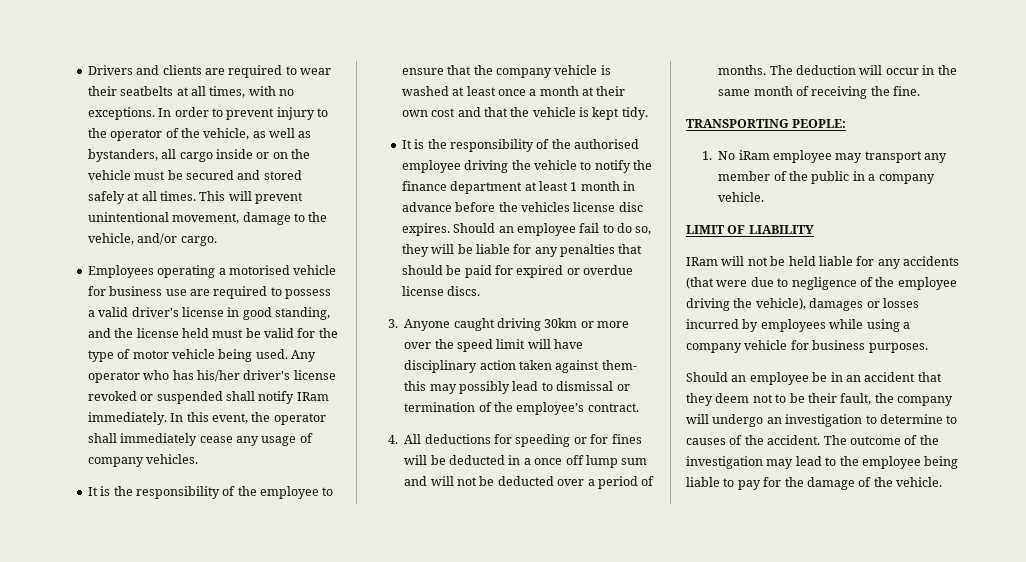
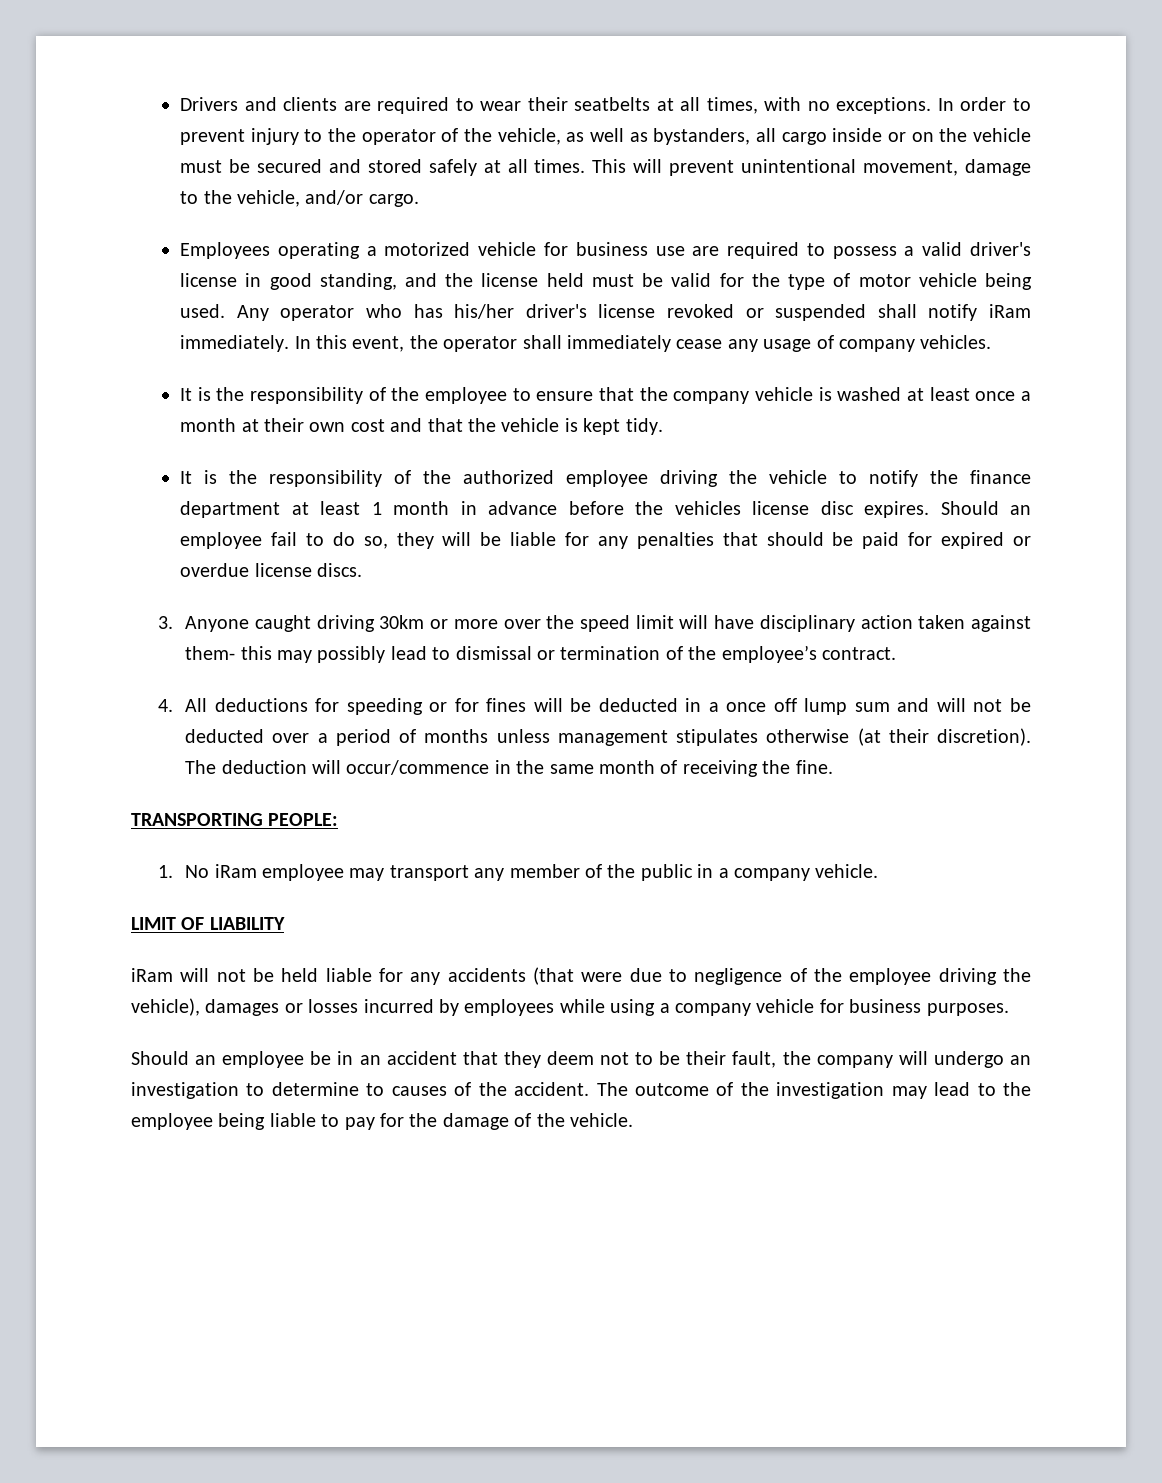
- Employees operating a motorised vehicle for business use are required to possess a valid driver's license in good standing, and the license held must be valid for the type of motor vehicle being used.
+ Employees operating a motorized vehicle for business use are required to possess a valid driver's license in good standing, and the license held must be valid for the type of motor vehicle being used.
- Any operator who has his/her driver's license revoked or suspended shall notify IRam immediately.
+ Any operator who has his/her driver's license revoked or suspended shall notify iRam immediately.
- It is the responsibility of the authorised employee driving the vehicle to notify the finance department at least 1 month in advance before the vehicles license disc expires.
+ It is the responsibility of the authorized employee driving the vehicle to notify the finance department at least 1 month in advance before the vehicles license disc expires.
- 4. All deductions for speeding or for fines will be deducted in a once off lump sum and will not be deducted over a period of months.
+ 4. All deductions for speeding or for fines will be deducted in a once off lump sum and will not be deducted over a period of months unless management stipulates otherwise (at their discretion).
- The deduction will occur in the same month of receiving the fine.
+ The deduction will occur/commence in the same month of receiving the fine.
- IRam will not be held liable for any accidents (that were due to negligence of the employee driving the vehicle), damages or losses incurred by employees while using a company vehicle for business purposes.
+ iRam will not be held liable for any accidents (that were due to negligence of the employee driving the vehicle), damages or losses incurred by employees while using a company vehicle for business purposes.

